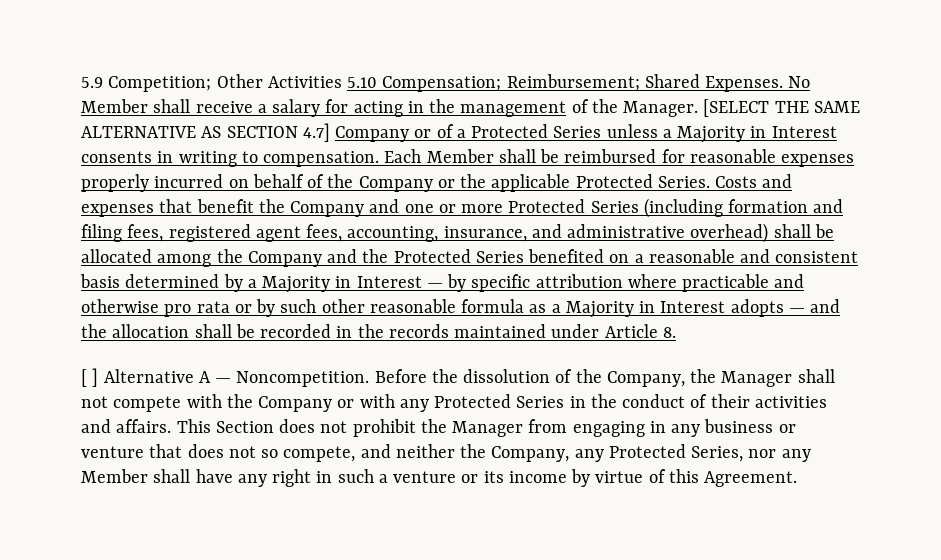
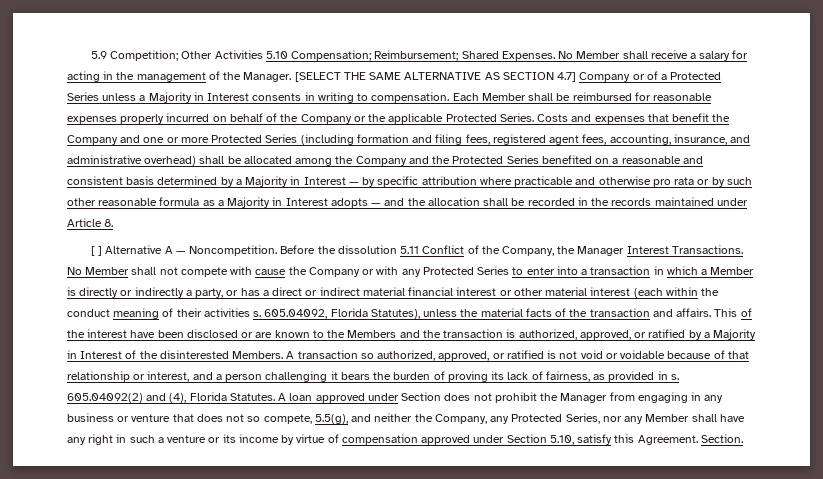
- Before the dissolution of the Company, the Manager shall not compete with the Company or with any Protected Series in the conduct of their activities and affairs. This Section does not prohibit the Manager from engaging in any business or venture that does not so compete, and neither the Company, any Protected Series, nor any Member shall have any right in such a venture or its income by virtue of this Agreement.
+ Before the dissolution 5.11 Conflict of the Company, the Manager Interest Transactions. No Member shall not compete with cause the Company or with any Protected Series to enter into a transaction in which a Member is directly or indirectly a party, or has a direct or indirect material financial interest or other material interest (each within the conduct meaning of their activities s. 605.04092, Florida Statutes), unless the material facts of the transaction and affairs. This of the interest have been disclosed or are known to the Members and the transaction is authorized, approved, or ratified by a Majority in Interest of the disinterested Members. A transaction so authorized, approved, or ratified is not void or voidable because of that relationship or interest, and a person challenging it bears the burden of proving its lack of fairness, as provided in s. 605.04092(2) and (4), Florida Statutes. A loan approved under Section does not prohibit the Manager from engaging in any business or venture that does not so compete, 5.5(g), and neither the Company, any Protected Series, nor any Member shall have any right in such a venture or its income by virtue of compensation approved under Section 5.10, satisfy this Agreement.
+ Section.

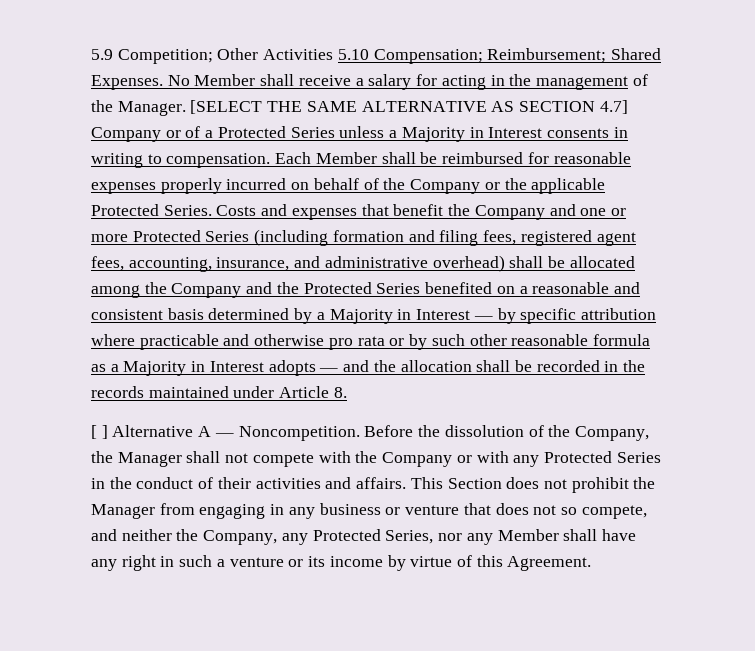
- Before the dissolution 5.11 Conflict of the Company, the Manager Interest Transactions. No Member shall not compete with cause the Company or with any Protected Series to enter into a transaction in which a Member is directly or indirectly a party, or has a direct or indirect material financial interest or other material interest (each within the conduct meaning of their activities s. 605.04092, Florida Statutes), unless the material facts of the transaction and affairs. This of the interest have been disclosed or are known to the Members and the transaction is authorized, approved, or ratified by a Majority in Interest of the disinterested Members. A transaction so authorized, approved, or ratified is not void or voidable because of that relationship or interest, and a person challenging it bears the burden of proving its lack of fairness, as provided in s. 605.04092(2) and (4), Florida Statutes. A loan approved under Section does not prohibit the Manager from engaging in any business or venture that does not so compete, 5.5(g), and neither the Company, any Protected Series, nor any Member shall have any right in such a venture or its income by virtue of compensation approved under Section 5.10, satisfy this Agreement. Section.
+ Before the dissolution of the Company, the Manager shall not compete with the Company or with any Protected Series in the conduct of their activities and affairs. This Section does not prohibit the Manager from engaging in any business or venture that does not so compete, and neither the Company, any Protected Series, nor any Member shall have any right in such a venture or its income by virtue of this Agreement.

